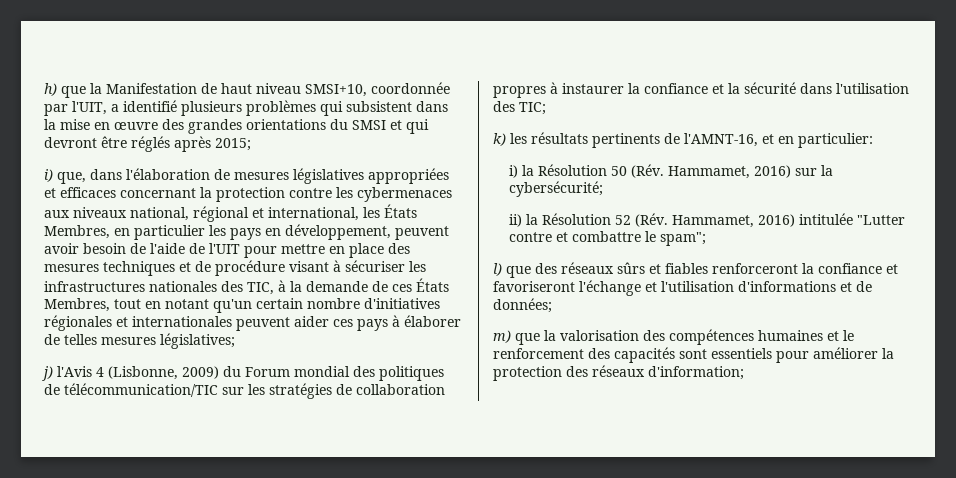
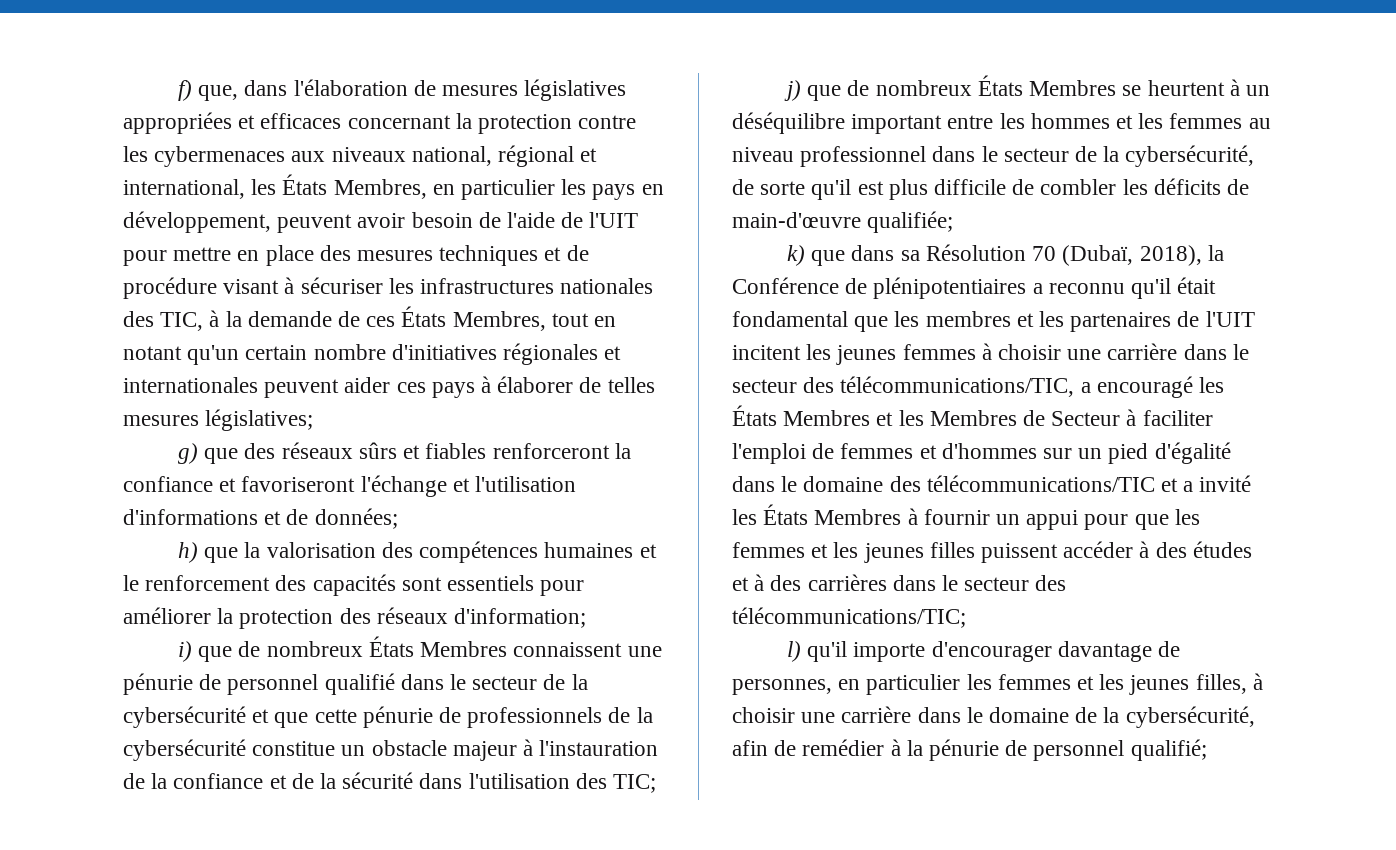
- h) que la Manifestation de haut niveau SMSI+10, coordonnée par l'UIT, a identifié plusieurs problèmes qui subsistent dans la mise en œuvre des grandes orientations du SMSI et qui devront être réglés après 2015;
- i) que, dans l'élaboration de mesures législatives appropriées et efficaces concernant la protection contre les cybermenaces aux niveaux national, régional et international, les États Membres, en particulier les pays en développement, peuvent avoir besoin de l'aide de l'UIT pour mettre en place des mesures techniques et de procédure visant à sécuriser les infrastructures nationales des TIC, à la demande de ces États Membres, tout en notant qu'un certain nombre d'initiatives régionales et internationales peuvent aider ces pays à élaborer de telles mesures législatives;
+ f) que, dans l'élaboration de mesures législatives appropriées et efficaces concernant la protection contre les cybermenaces aux niveaux national, régional et international, les États Membres, en particulier les pays en développement, peuvent avoir besoin de l'aide de l'UIT pour mettre en place des mesures techniques et de procédure visant à sécuriser les infrastructures nationales des TIC, à la demande de ces États Membres, tout en notant qu'un certain nombre d'initiatives régionales et internationales peuvent aider ces pays à élaborer de telles mesures législatives;
- j) l'Avis 4 (Lisbonne, 2009) du Forum mondial des politiques de télécommunication/TIC sur les stratégies de collaboration propres à instaurer la confiance et la sécurité dans l'utilisation des TIC;
- k) les résultats pertinents de l'AMNT-16, et en particulier:
- i) la Résolution 50 (Rév. Hammamet, 2016) sur la cybersécurité;
- ii) la Résolution 52 (Rév. Hammamet, 2016) intitulée "Lutter contre et combattre le spam";
- l) que des réseaux sûrs et fiables renforceront la confiance et favoriseront l'échange et l'utilisation d'informations et de données;
+ g) que des réseaux sûrs et fiables renforceront la confiance et favoriseront l'échange et l'utilisation d'informations et de données;
- m) que la valorisation des compétences humaines et le renforcement des capacités sont essentiels pour améliorer la protection des réseaux d'information;
+ h) que la valorisation des compétences humaines et le renforcement des capacités sont essentiels pour améliorer la protection des réseaux d'information;
+ i) que de nombreux États Membres connaissent une pénurie de personnel qualifié dans le secteur de la cybersécurité et que cette pénurie de professionnels de la cybersécurité constitue un obstacle majeur à l'instauration de la confiance et de la sécurité dans l'utilisation des TIC;
+ j) que de nombreux États Membres se heurtent à un déséquilibre important entre les hommes et les femmes au niveau professionnel dans le secteur de la cybersécurité, de sorte qu'il est plus difficile de combler les déficits de main-d'œuvre qualifiée;
+ k) que dans sa Résolution 70 (Dubaï, 2018), la Conférence de plénipotentiaires a reconnu qu'il était fondamental que les membres et les partenaires de l'UIT incitent les jeunes femmes à choisir une carrière dans le secteur des télécommunications/TIC, a encouragé les États Membres et les Membres de Secteur à faciliter l'emploi de femmes et d'hommes sur un pied d'égalité dans le domaine des télécommunications/TIC et a invité les États Membres à fournir un appui pour que les femmes et les jeunes filles puissent accéder à des études et à des carrières dans le secteur des télécommunications/TIC;
+ l) qu'il importe d'encourager davantage de personnes, en particulier les femmes et les jeunes filles, à choisir une carrière dans le domaine de la cybersécurité, afin de remédier à la pénurie de personnel qualifié;

